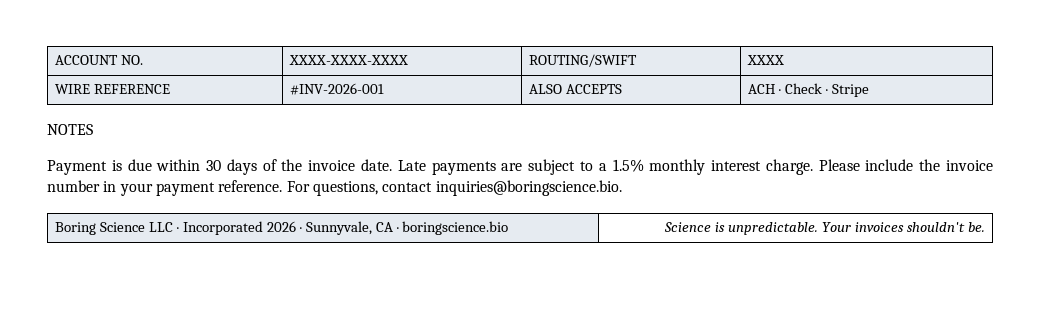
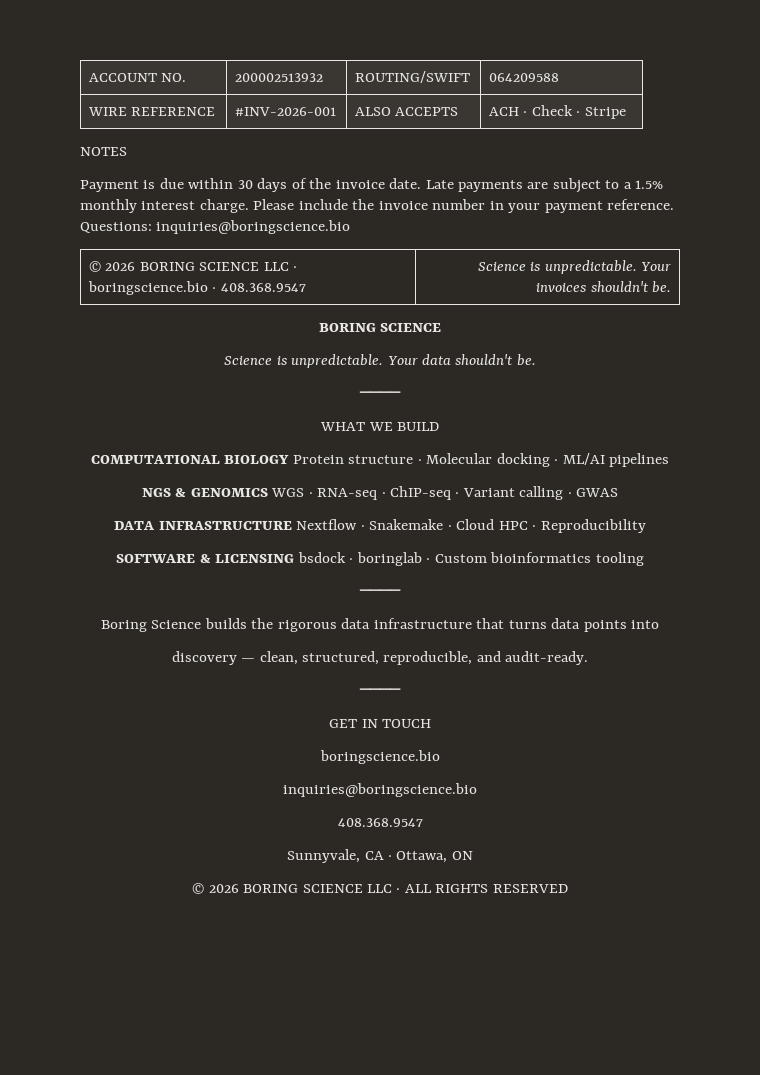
- ACCOUNT NO. | XXXX-XXXX-XXXX | ROUTING/SWIFT | XXXX
+ ACCOUNT NO. | 200002513932 | ROUTING/SWIFT | 064209588
- For questions, contact inquiries@boringscience.bio.
- Boring Science LLC · Incorporated 2026 · Sunnyvale, CA · boringscience.bio | Science is unpredictable. Your invoices shouldn't be.
+ Questions: inquiries@boringscience.bio
+ © 2026 BORING SCIENCE LLC · boringscience.bio · 408.368.9547 | Science is unpredictable. Your invoices shouldn't be.
+ BORING SCIENCE
+ Science is unpredictable. Your data shouldn't be.
+ ────
+ WHAT WE BUILD
+ COMPUTATIONAL BIOLOGY Protein structure · Molecular docking · ML/AI pipelines
+ NGS & GENOMICS WGS · RNA-seq · ChIP-seq · Variant calling · GWAS
+ DATA INFRASTRUCTURE Nextflow · Snakemake · Cloud HPC · Reproducibility
+ SOFTWARE & LICENSING bsdock · boringlab · Custom bioinformatics tooling
+ ────
+ Boring Science builds the rigorous data infrastructure that turns data points into
+ discovery — clean, structured, reproducible, and audit-ready.
+ ────
+ GET IN TOUCH
+ boringscience.bio
+ inquiries@boringscience.bio
+ 408.368.9547
+ Sunnyvale, CA · Ottawa, ON
+ © 2026 BORING SCIENCE LLC · ALL RIGHTS RESERVED

